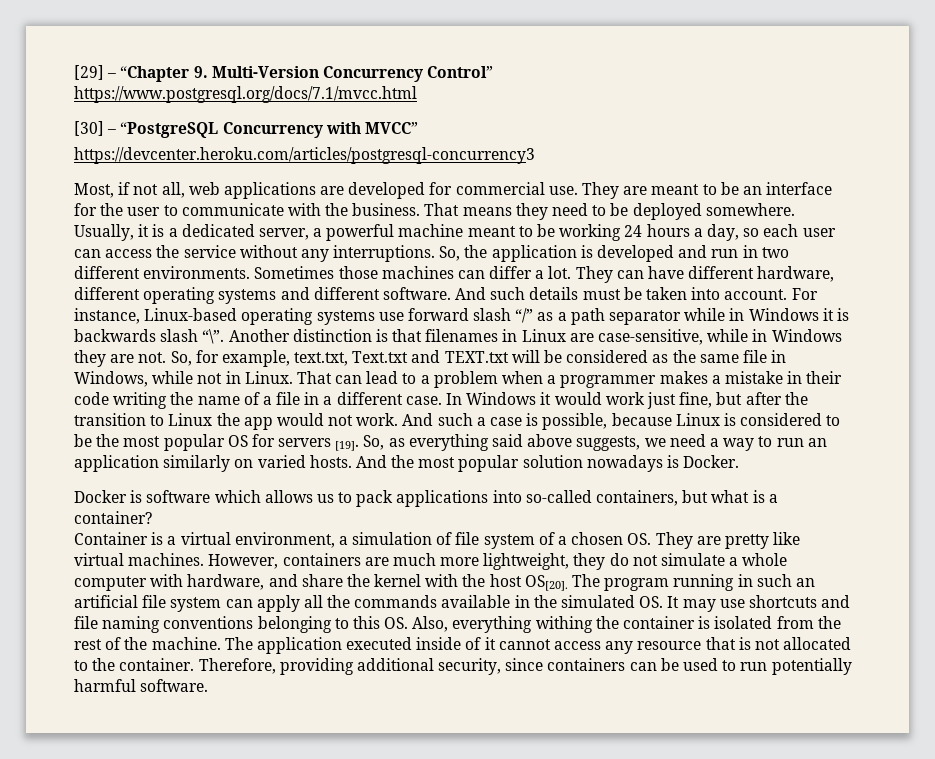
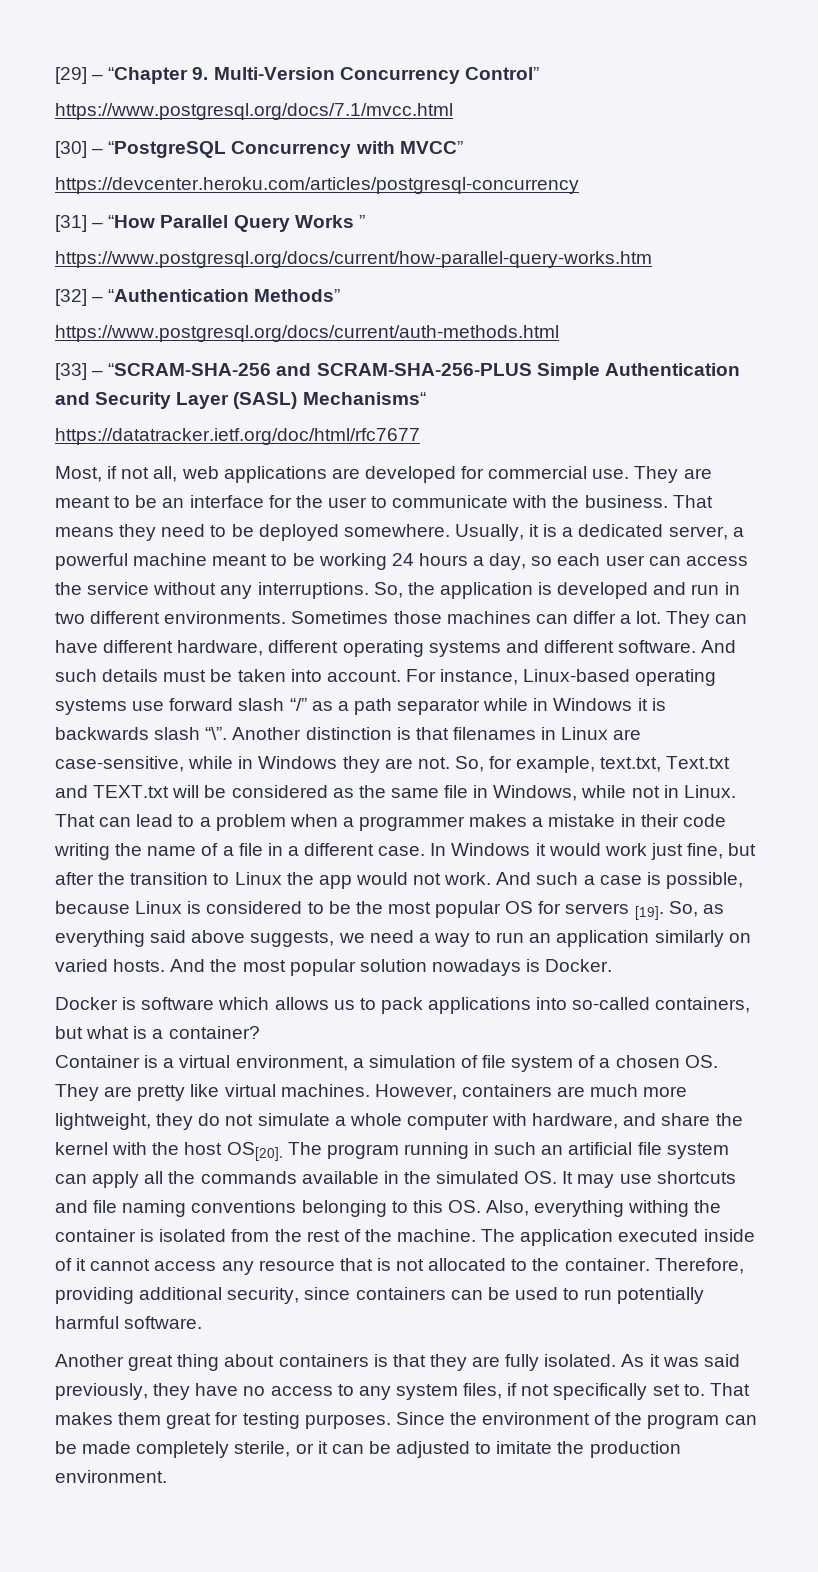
- https://devcenter.heroku.com/articles/postgresql-concurrency3
+ https://devcenter.heroku.com/articles/postgresql-concurrency
+ [31] – “How Parallel Query Works ”
+ https://www.postgresql.org/docs/current/how-parallel-query-works.htm
+ [32] – “Authentication Methods”
+ https://www.postgresql.org/docs/current/auth-methods.html
+ [33] – “SCRAM-SHA-256 and SCRAM-SHA-256-PLUS Simple Authentication and Security Layer (SASL) Mechanisms“
+ https://datatracker.ietf.org/doc/html/rfc7677
+ Another great thing about containers is that they are fully isolated. As it was said previously, they have no access to any system files, if not specifically set to. That makes them great for testing purposes. Since the environment of the program can be made completely sterile, or it can be adjusted to imitate the production environment.

